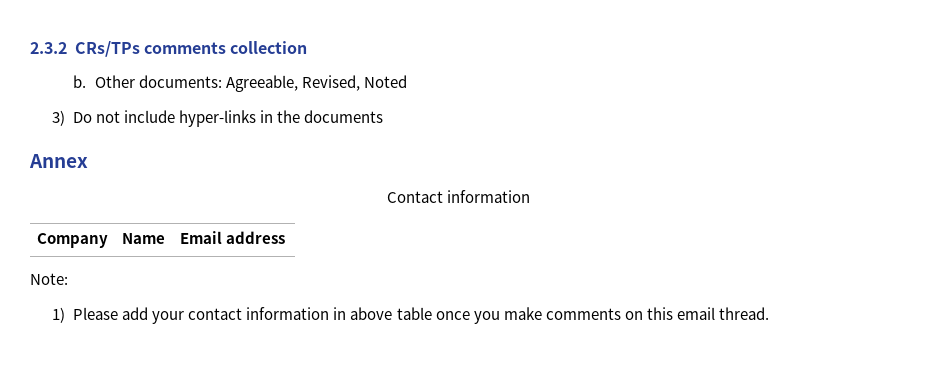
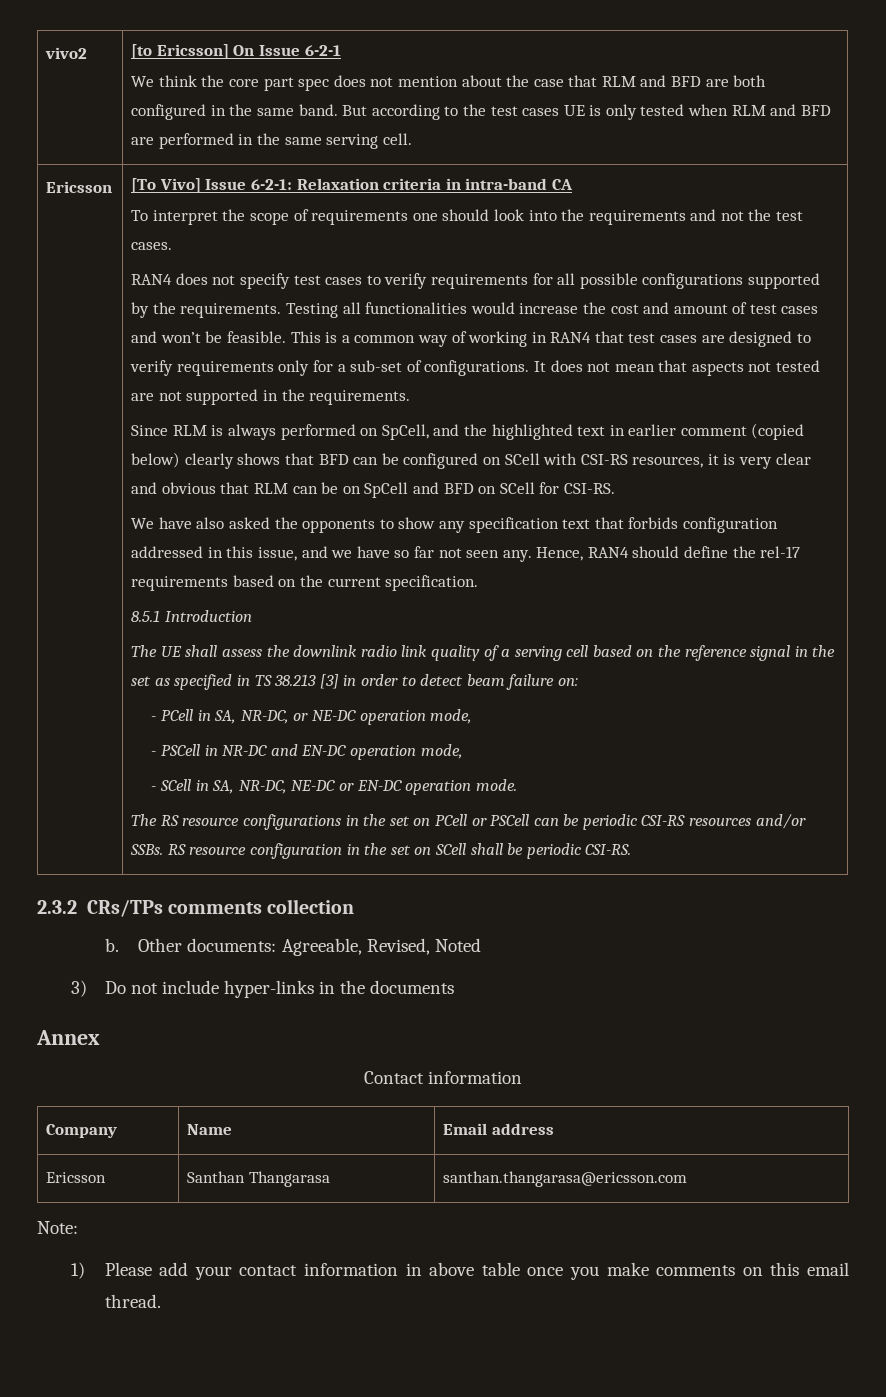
+ vivo2 | [to Ericsson] On Issue 6-2-1
+ We think the core part spec does not mention about the case that RLM and BFD are both configured in the same band. But according to the test cases UE is only tested when RLM and BFD are performed in the same serving cell.
+ Ericsson | [To Vivo] Issue 6-2-1: Relaxation criteria in intra-band CA
+ To interpret the scope of requirements one should look into the requirements and not the test cases.
+ RAN4 does not specify test cases to verify requirements for all possible configurations supported by the requirements. Testing all functionalities would increase the cost and amount of test cases and won’t be feasible. This is a common way of working in RAN4 that test cases are designed to verify requirements only for a sub-set of configurations. It does not mean that aspects not tested are not supported in the requirements.
+ Since RLM is always performed on SpCell, and the highlighted text in earlier comment (copied below) clearly shows that BFD can be configured on SCell with CSI-RS resources, it is very clear and obvious that RLM can be on SpCell and BFD on SCell for CSI-RS.
+ We have also asked the opponents to show any specification text that forbids configuration addressed in this issue, and we have so far not seen any. Hence, RAN4 should define the rel-17 requirements based on the current specification.
+ 8.5.1 Introduction
+ The UE shall assess the downlink radio link quality of a serving cell based on the reference signal in the set as specified in TS 38.213 [3] in order to detect beam failure on:
+ - PCell in SA, NR-DC, or NE-DC operation mode,
+ - PSCell in NR-DC and EN-DC operation mode,
+ - SCell in SA, NR-DC, NE-DC or EN-DC operation mode.
+ The RS resource configurations in the set on PCell or PSCell can be periodic CSI-RS resources and/or SSBs. RS resource configuration in the set on SCell shall be periodic CSI-RS.
+ Ericsson | Santhan Thangarasa | santhan.thangarasa@ericsson.com

